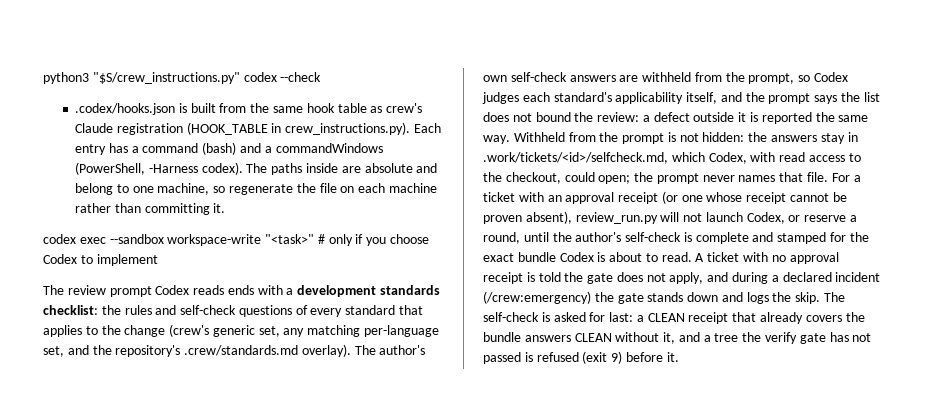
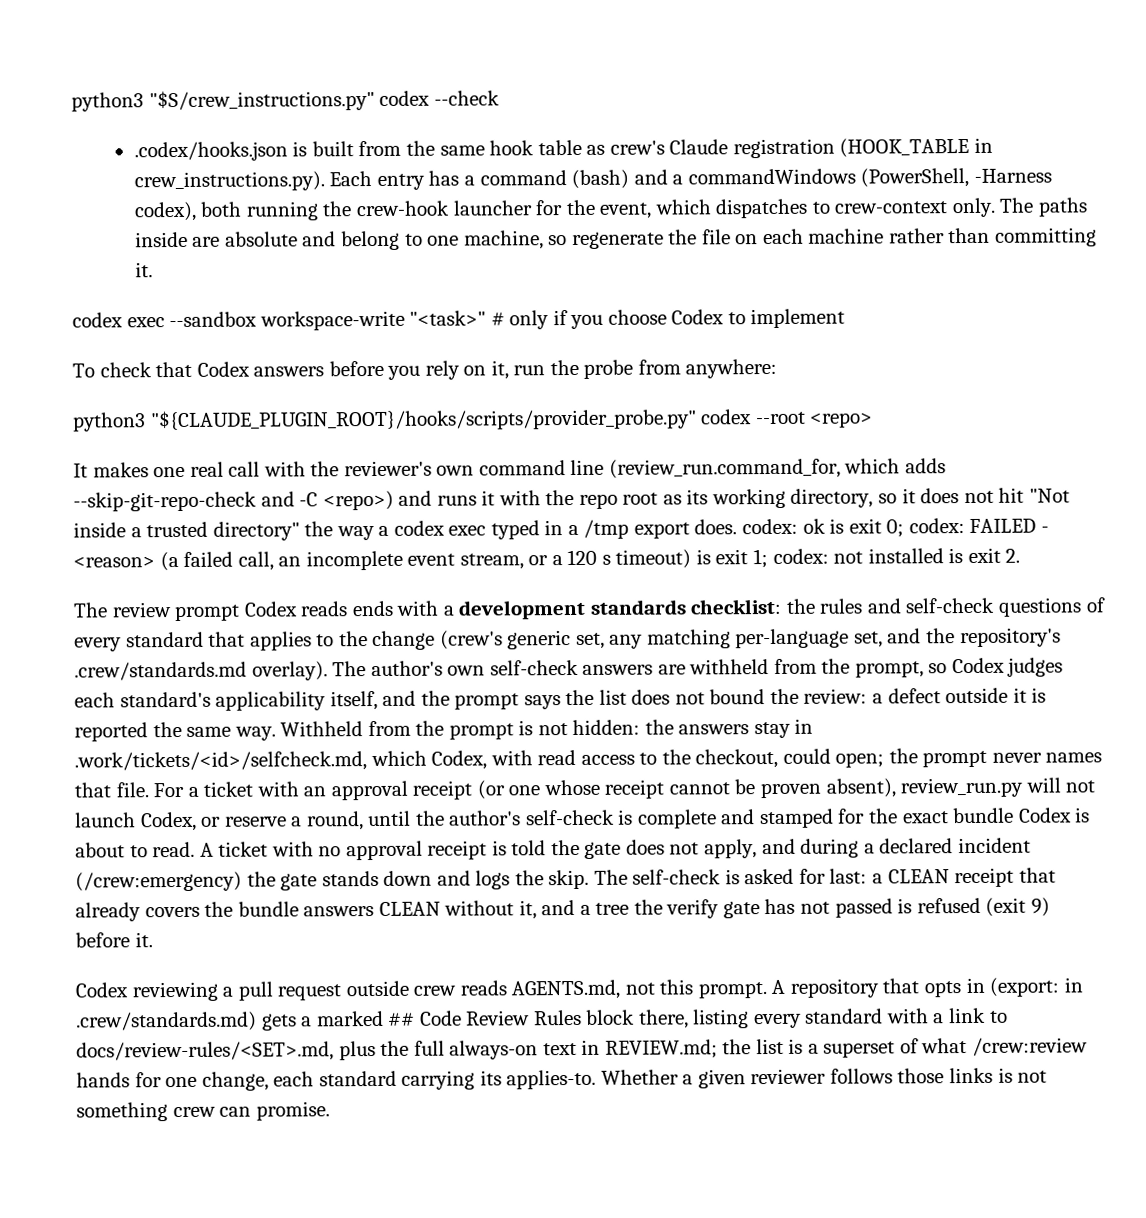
- .codex/hooks.json is built from the same hook table as crew's Claude registration (HOOK_TABLE in crew_instructions.py). Each entry has a command (bash) and a commandWindows (PowerShell, -Harness codex).
+ .codex/hooks.json is built from the same hook table as crew's Claude registration (HOOK_TABLE in crew_instructions.py). Each entry has a command (bash) and a commandWindows (PowerShell, -Harness codex), both running the crew-hook launcher for the event, which dispatches to crew-context only.
+ To check that Codex answers before you rely on it, run the probe from anywhere:
+ python3 "${CLAUDE_PLUGIN_ROOT}/hooks/scripts/provider_probe.py" codex --root <repo>
+ It makes one real call with the reviewer's own command line (review_run.command_for, which adds --skip-git-repo-check and -C <repo>) and runs it with the repo root as its working directory, so it does not hit "Not inside a trusted directory" the way a codex exec typed in a /tmp export does. codex: ok is exit 0; codex: FAILED - <reason> (a failed call, an incomplete event stream, or a 120 s timeout) is exit 1; codex: not installed is exit 2.
+ Codex reviewing a pull request outside crew reads AGENTS.md, not this prompt. A repository that opts in (export: in .crew/standards.md) gets a marked ## Code Review Rules block there, listing every standard with a link to docs/review-rules/<SET>.md, plus the full always-on text in REVIEW.md; the list is a superset of what /crew:review hands for one change, each standard carrying its applies-to. Whether a given reviewer follows those links is not something crew can promise.

